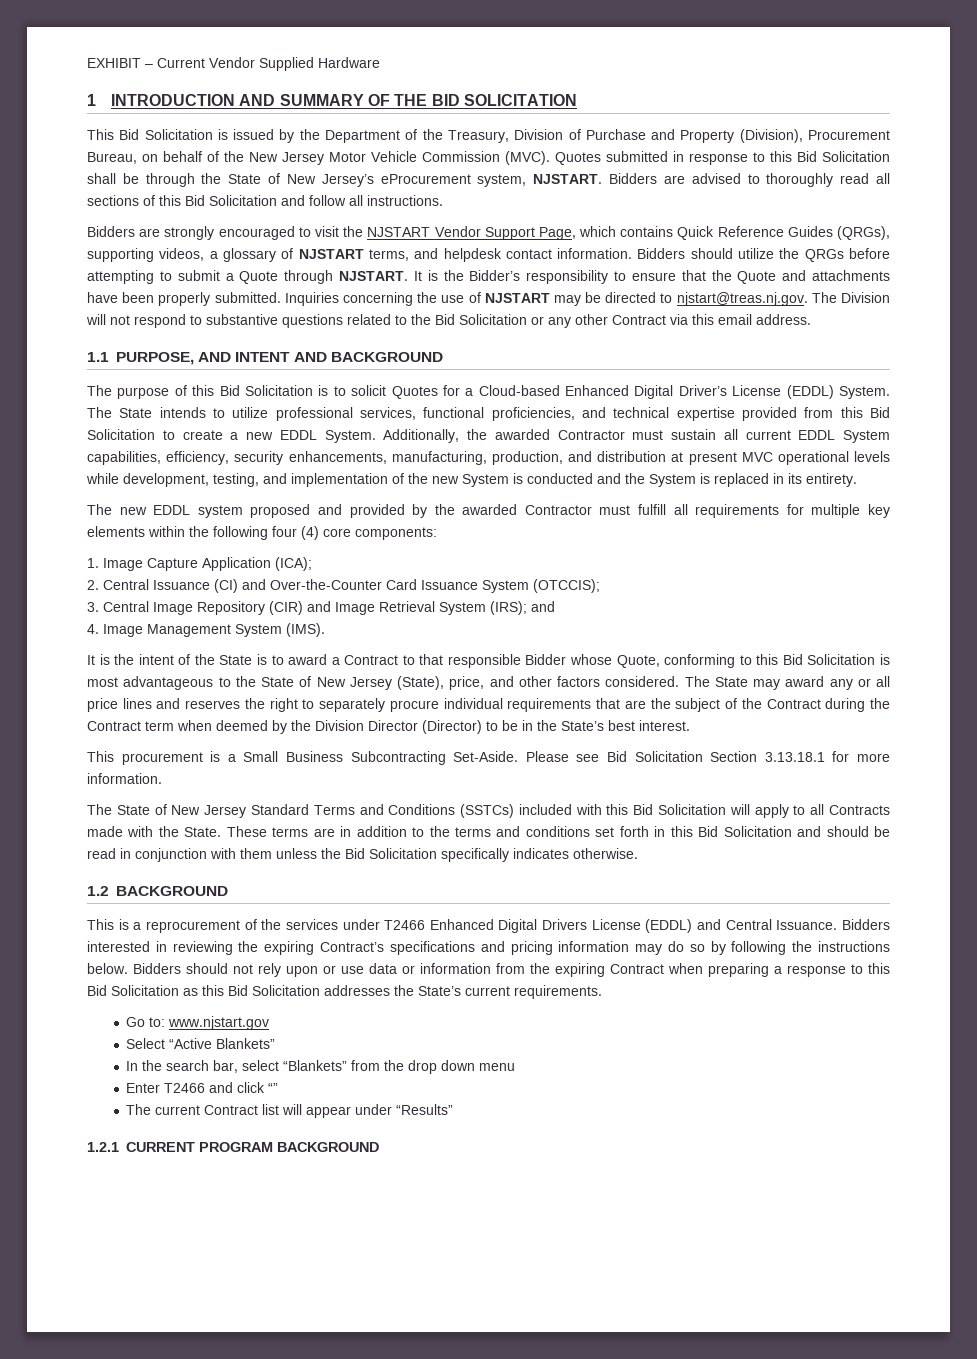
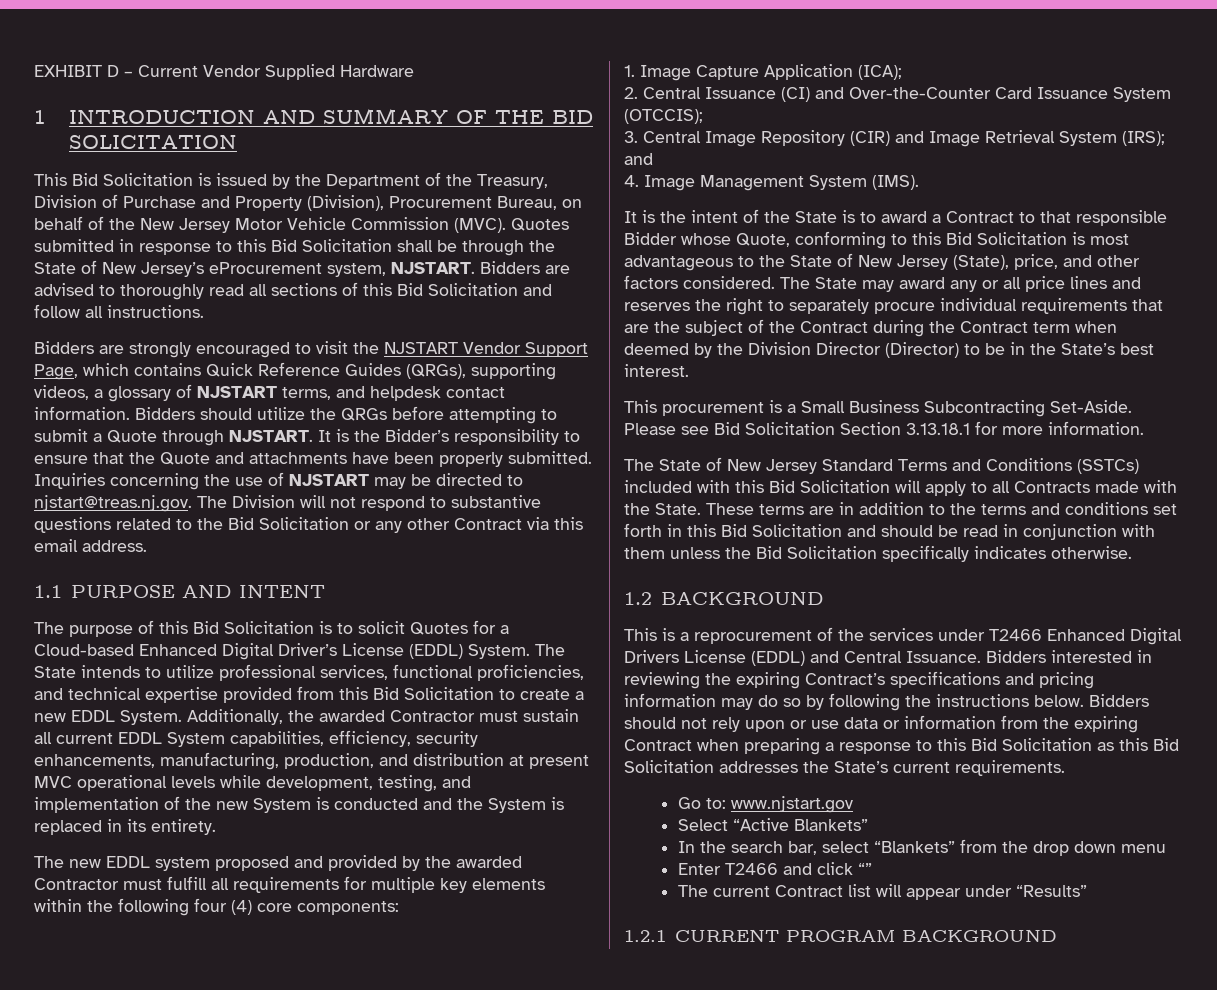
- EXHIBIT – Current Vendor Supplied Hardware
+ EXHIBIT D – Current Vendor Supplied Hardware
- 1.1 PURPOSE, AND INTENT AND BACKGROUND
+ 1.1 PURPOSE AND INTENT

